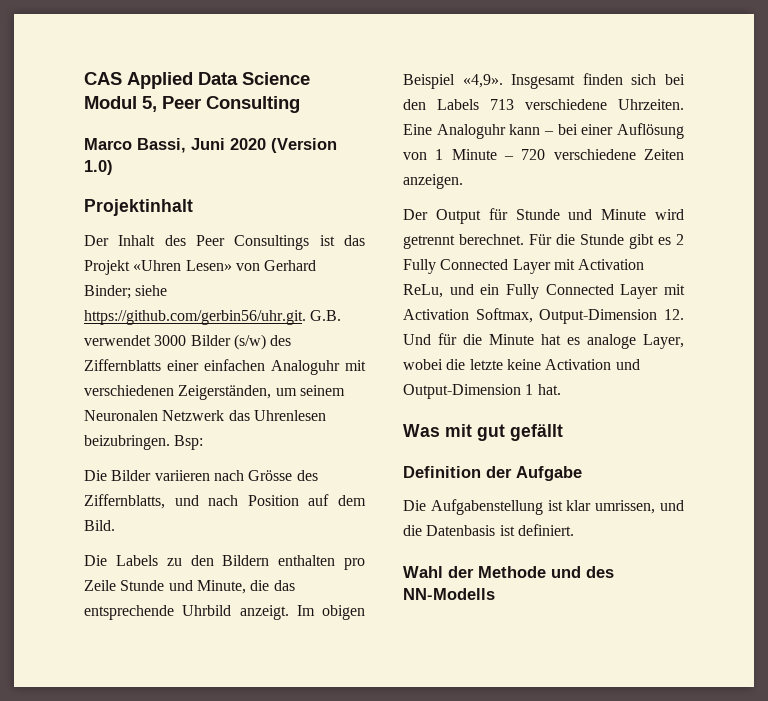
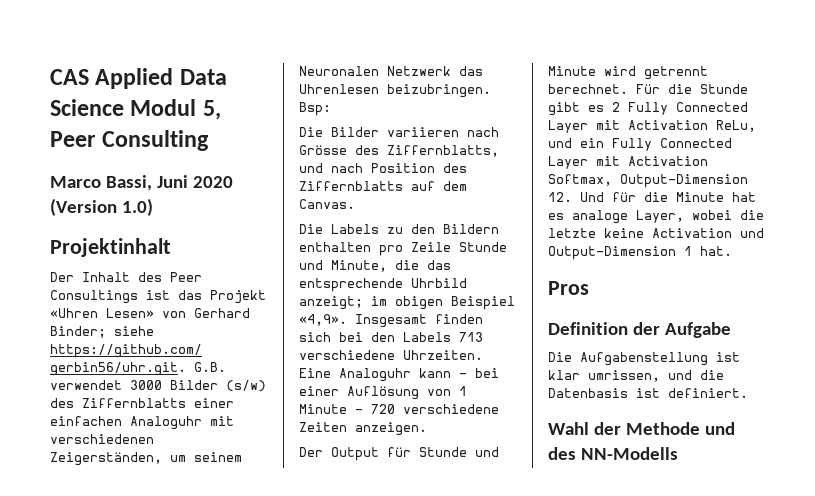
- Die Bilder variieren nach Grösse des Ziffernblatts, und nach Position auf dem Bild.
+ Die Bilder variieren nach Grösse des Ziffernblatts, und nach Position des Ziffernblatts auf dem Canvas.
- Die Labels zu den Bildern enthalten pro Zeile Stunde und Minute, die das entsprechende Uhrbild anzeigt. Im obigen Beispiel «4,9».
+ Die Labels zu den Bildern enthalten pro Zeile Stunde und Minute, die das entsprechende Uhrbild anzeigt; im obigen Beispiel «4,9».
- Was mit gut gefällt
+ Pros

